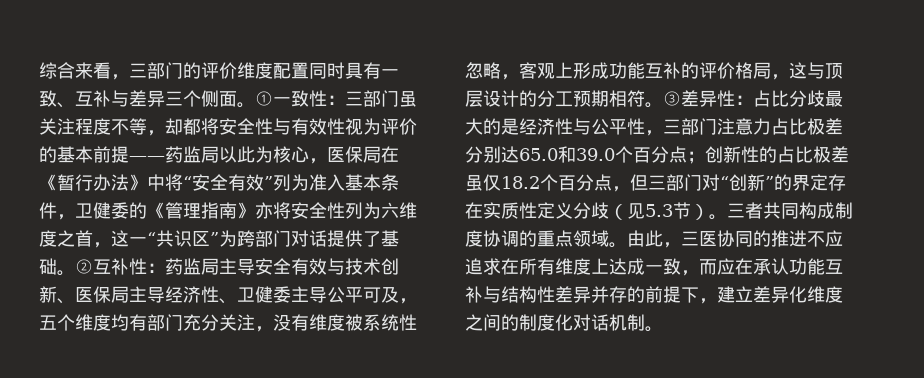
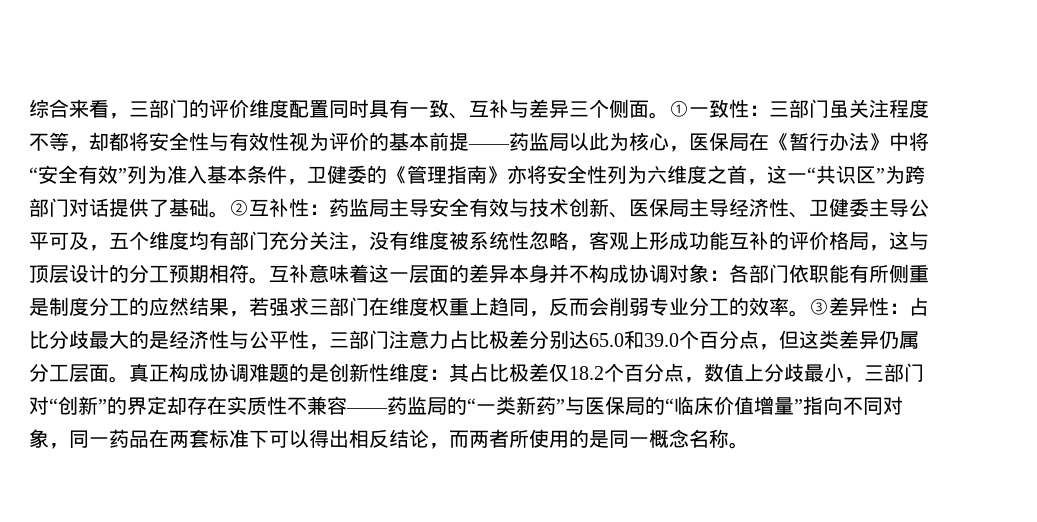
+ 互补意味着这一层面的差异本身并不构成协调对象：各部门依职能有所侧重是制度分工的应然结果，若强求三部门在维度权重上趋同，反而会削弱专业分工的效率。
- ③差异性：占比分歧最大的是经济性与公平性，三部门注意力占比极差分别达65.0和39.0个百分点；创新性的占比极差虽仅18.2个百分点，但三部门对“创新”的界定存在实质性定义分歧（见5.3节）。三者共同构成制度协调的重点领域。由此，三医协同的推进不应追求在所有维度上达成一致，而应在承认功能互补与结构性差异并存的前提下，建立差异化维度之间的制度化对话机制。
+ ③差异性：占比分歧最大的是经济性与公平性，三部门注意力占比极差分别达65.0和39.0个百分点，但这类差异仍属分工层面。真正构成协调难题的是创新性维度：其占比极差仅18.2个百分点，数值上分歧最小，三部门对“创新”的界定却存在实质性不兼容——药监局的“一类新药”与医保局的“临床价值增量”指向不同对象，同一药品在两套标准下可以得出相反结论，而两者所使用的是同一概念名称。

